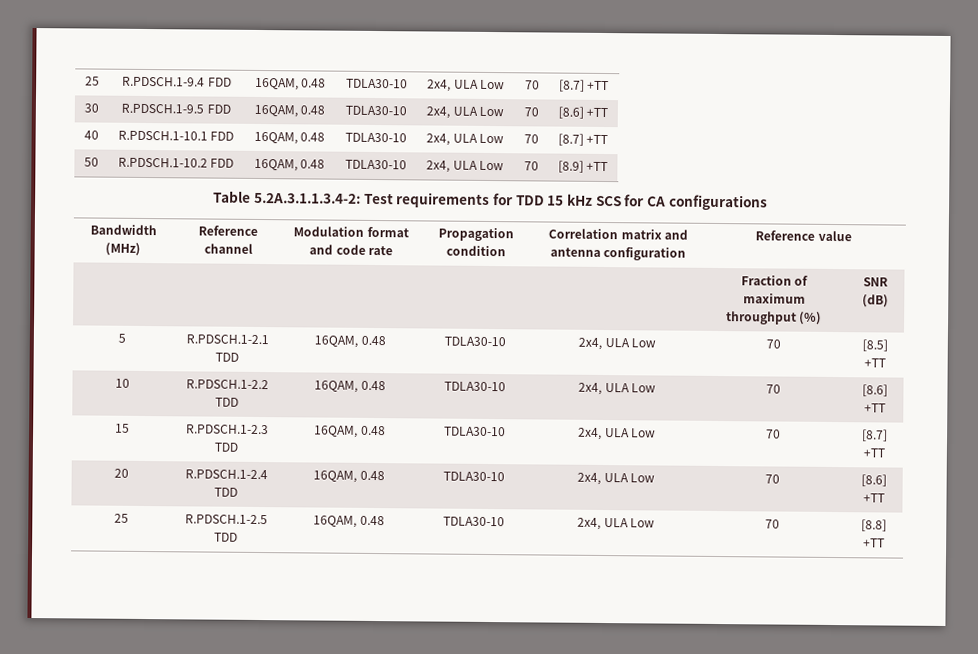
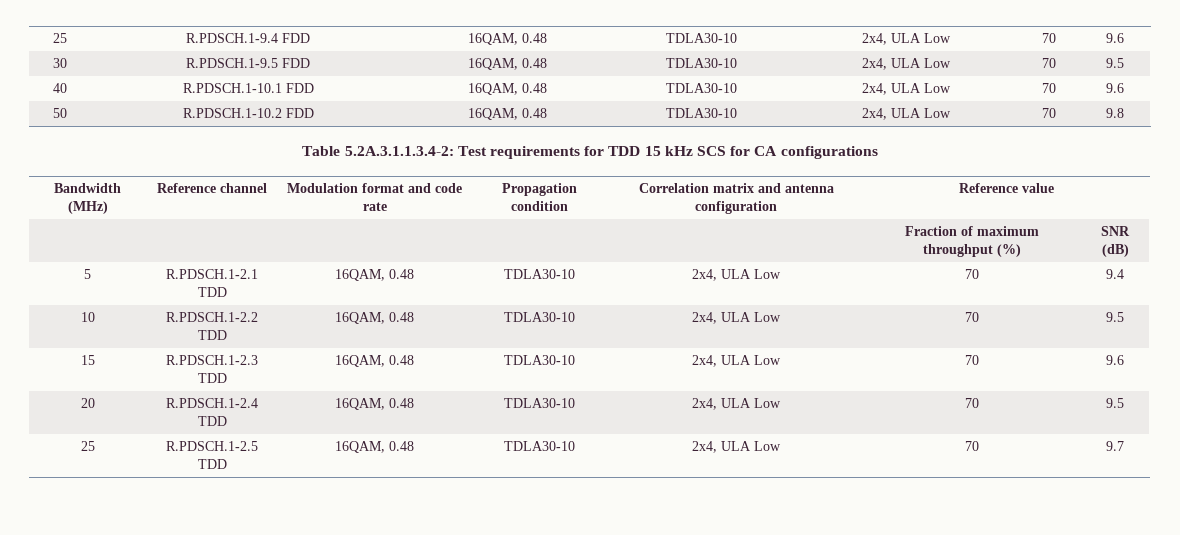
- 25 | R.PDSCH.1-9.4 FDD | 16QAM, 0.48 | TDLA30-10 | 2x4, ULA Low | 70 | [8.7] +TT
+ 25 | R.PDSCH.1-9.4 FDD | 16QAM, 0.48 | TDLA30-10 | 2x4, ULA Low | 70 | 9.6
- 30 | R.PDSCH.1-9.5 FDD | 16QAM, 0.48 | TDLA30-10 | 2x4, ULA Low | 70 | [8.6] +TT
+ 30 | R.PDSCH.1-9.5 FDD | 16QAM, 0.48 | TDLA30-10 | 2x4, ULA Low | 70 | 9.5
- 40 | R.PDSCH.1-10.1 FDD | 16QAM, 0.48 | TDLA30-10 | 2x4, ULA Low | 70 | [8.7] +TT
+ 40 | R.PDSCH.1-10.1 FDD | 16QAM, 0.48 | TDLA30-10 | 2x4, ULA Low | 70 | 9.6
- 50 | R.PDSCH.1-10.2 FDD | 16QAM, 0.48 | TDLA30-10 | 2x4, ULA Low | 70 | [8.9] +TT
+ 50 | R.PDSCH.1-10.2 FDD | 16QAM, 0.48 | TDLA30-10 | 2x4, ULA Low | 70 | 9.8
- 5 | R.PDSCH.1-2.1 TDD | 16QAM, 0.48 | TDLA30-10 | 2x4, ULA Low | 70 | [8.5] +TT
+ 5 | R.PDSCH.1-2.1 TDD | 16QAM, 0.48 | TDLA30-10 | 2x4, ULA Low | 70 | 9.4
- 10 | R.PDSCH.1-2.2 TDD | 16QAM, 0.48 | TDLA30-10 | 2x4, ULA Low | 70 | [8.6] +TT
+ 10 | R.PDSCH.1-2.2 TDD | 16QAM, 0.48 | TDLA30-10 | 2x4, ULA Low | 70 | 9.5
- 15 | R.PDSCH.1-2.3 TDD | 16QAM, 0.48 | TDLA30-10 | 2x4, ULA Low | 70 | [8.7] +TT
+ 15 | R.PDSCH.1-2.3 TDD | 16QAM, 0.48 | TDLA30-10 | 2x4, ULA Low | 70 | 9.6
- 20 | R.PDSCH.1-2.4 TDD | 16QAM, 0.48 | TDLA30-10 | 2x4, ULA Low | 70 | [8.6] +TT
+ 20 | R.PDSCH.1-2.4 TDD | 16QAM, 0.48 | TDLA30-10 | 2x4, ULA Low | 70 | 9.5
- 25 | R.PDSCH.1-2.5 TDD | 16QAM, 0.48 | TDLA30-10 | 2x4, ULA Low | 70 | [8.8] +TT
+ 25 | R.PDSCH.1-2.5 TDD | 16QAM, 0.48 | TDLA30-10 | 2x4, ULA Low | 70 | 9.7

